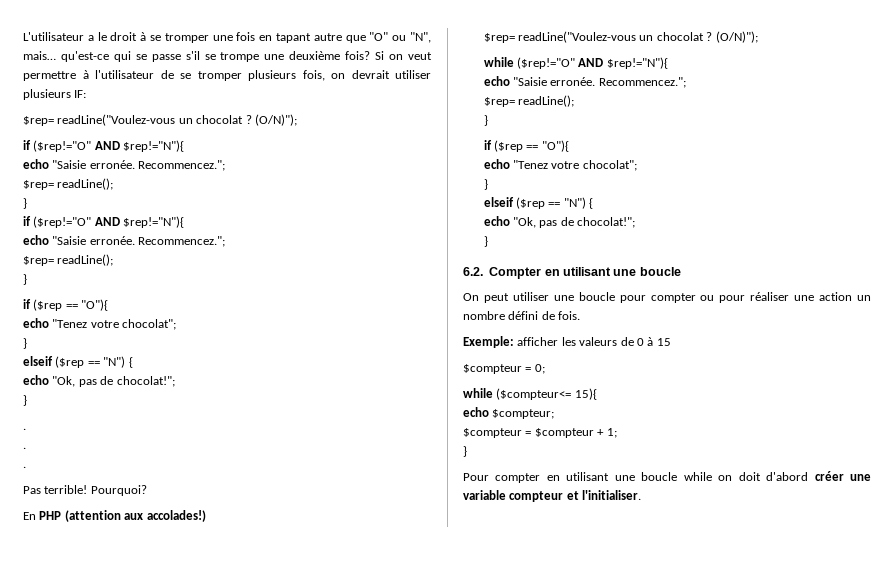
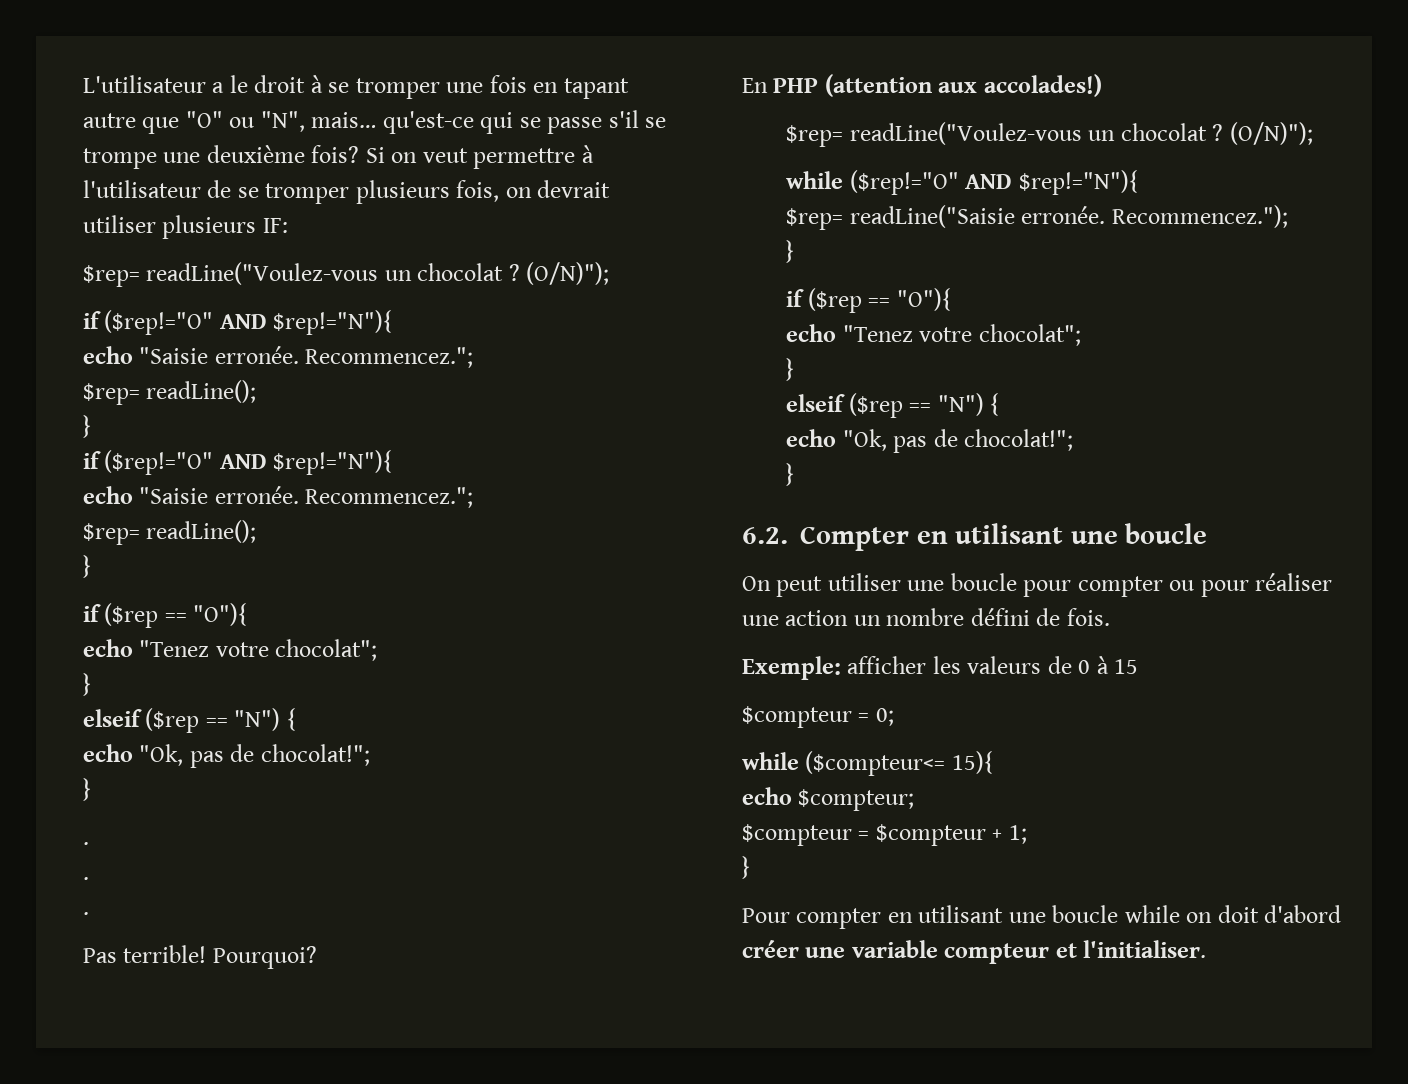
  while ($rep!="O" AND $rep!="N"){
- echo "Saisie erronée. Recommencez.";
- $rep= readLine();
+ $rep= readLine("Saisie erronée. Recommencez.");

